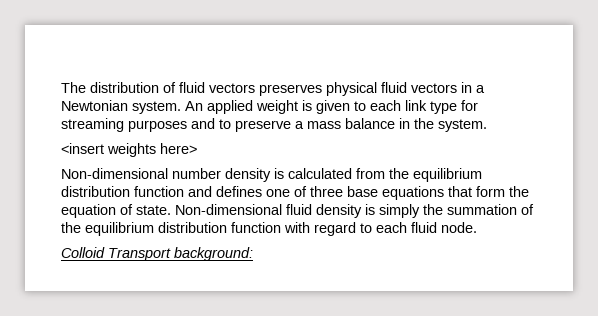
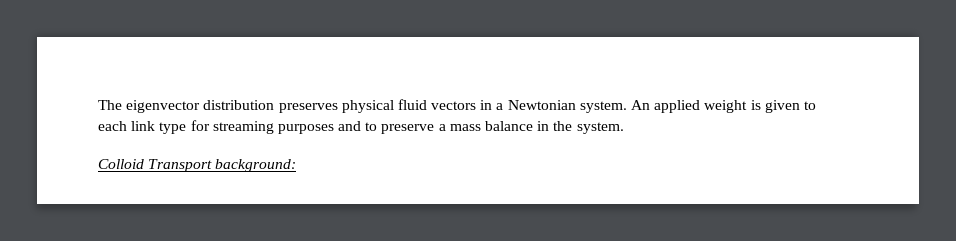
- The distribution of fluid vectors preserves physical fluid vectors in a Newtonian system.
+ The eigenvector distribution preserves physical fluid vectors in a Newtonian system.
- <insert weights here>
- Non-dimensional number density is calculated from the equilibrium distribution function and defines one of three base equations that form the equation of state. Non-dimensional fluid density is simply the summation of the equilibrium distribution function with regard to each fluid node.

